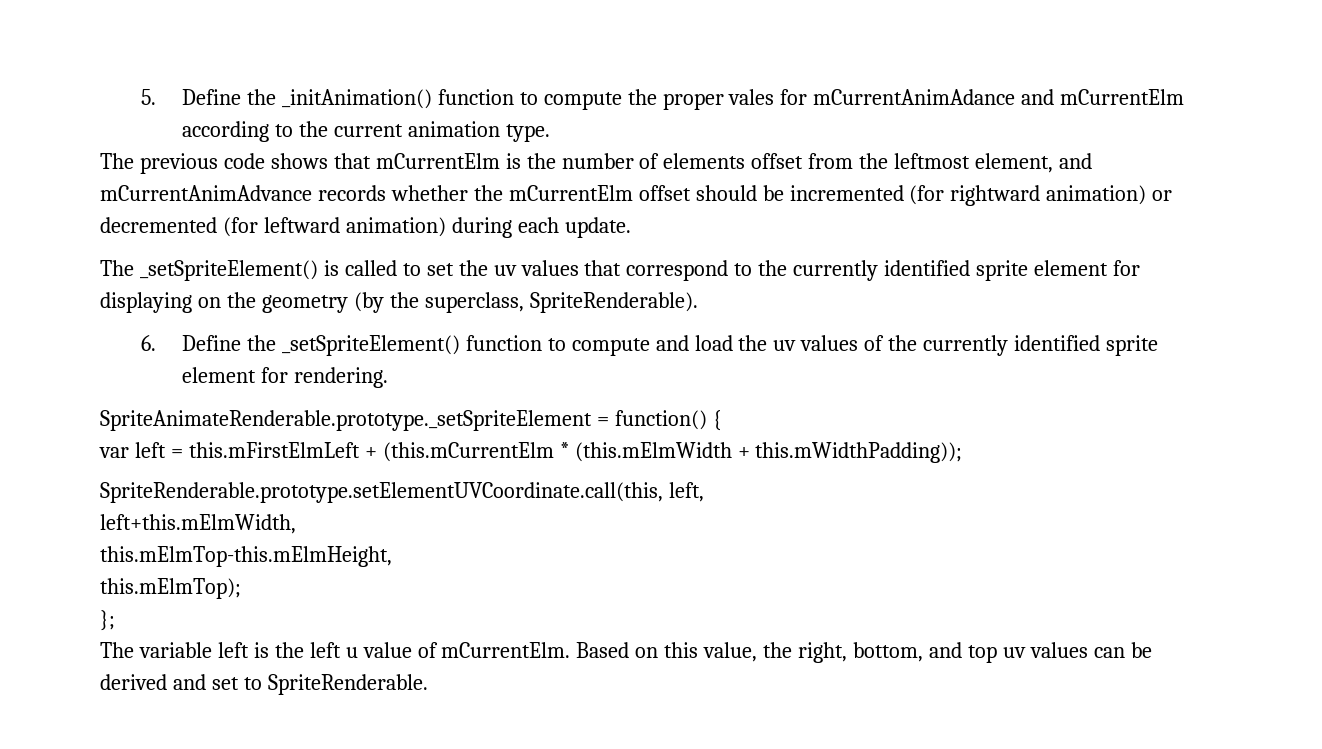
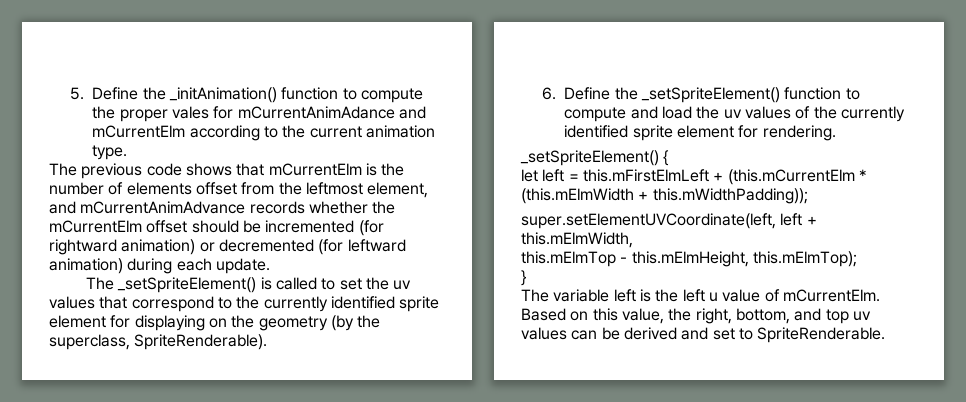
- SpriteAnimateRenderable.prototype._setSpriteElement = function() {
+ _setSpriteElement() {
- var left = this.mFirstElmLeft + (this.mCurrentElm * (this.mElmWidth + this.mWidthPadding));
+ let left = this.mFirstElmLeft + (this.mCurrentElm * (this.mElmWidth + this.mWidthPadding));
- SpriteRenderable.prototype.setElementUVCoordinate.call(this, left,
- left+this.mElmWidth,
- this.mElmTop-this.mElmHeight,
- this.mElmTop);
+ super.setElementUVCoordinate(left, left + this.mElmWidth,
+ this.mElmTop - this.mElmHeight, this.mElmTop);
- };
+ }

